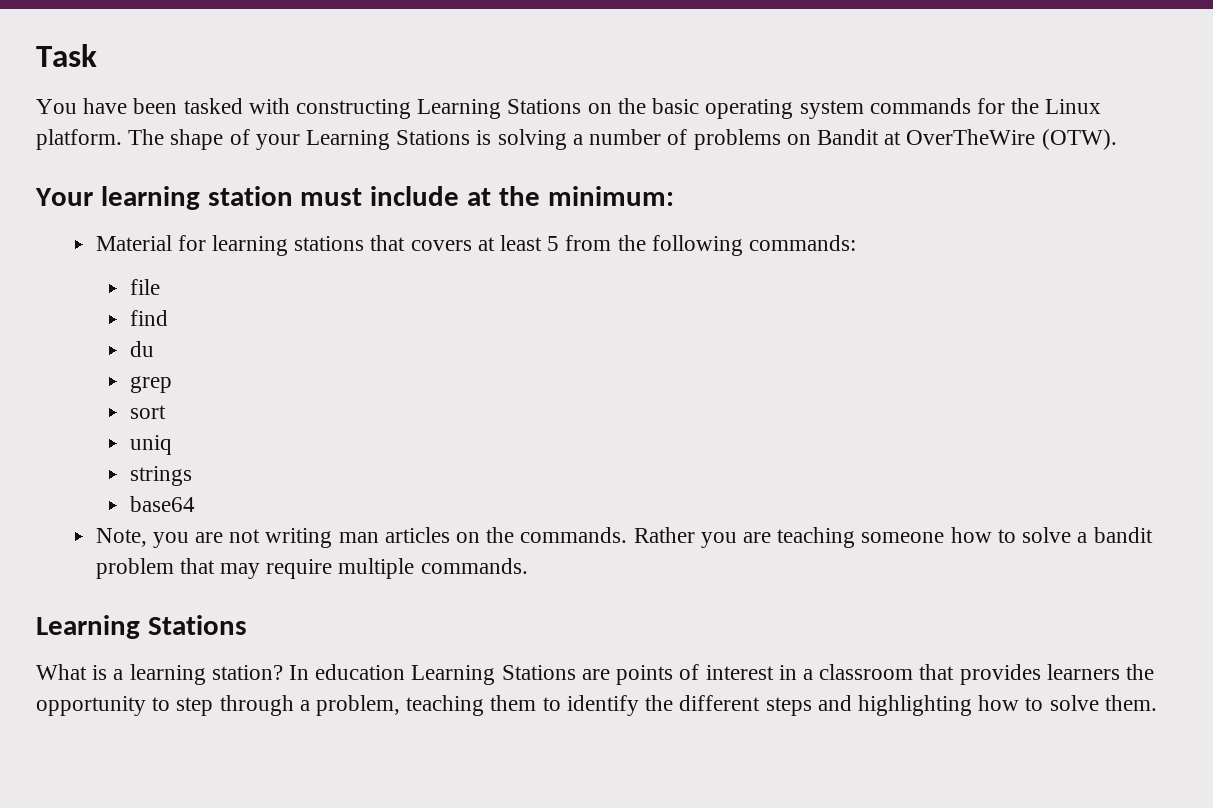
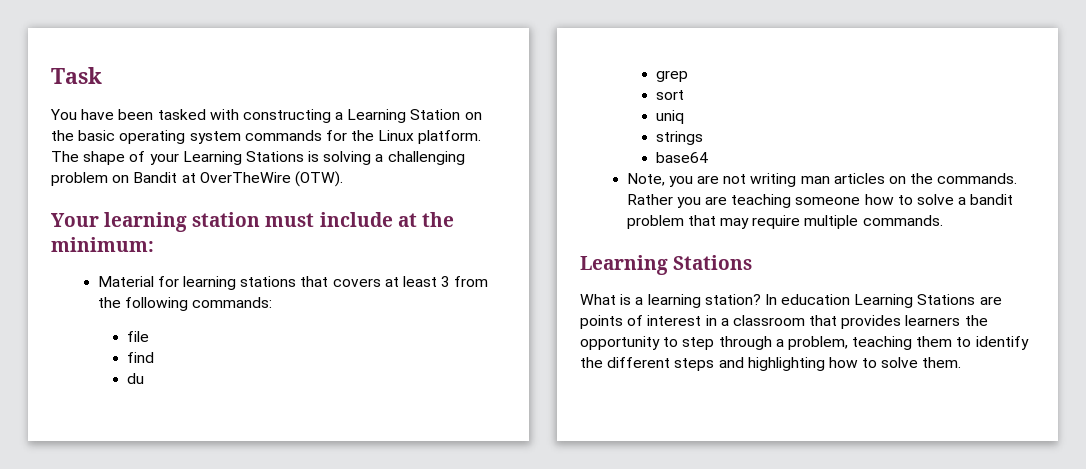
- You have been tasked with constructing Learning Stations on the basic operating system commands for the Linux platform.
+ You have been tasked with constructing a Learning Station on the basic operating system commands for the Linux platform.
- The shape of your Learning Stations is solving a number of problems on Bandit at OverTheWire (OTW).
+ The shape of your Learning Stations is solving a challenging problem on Bandit at OverTheWire (OTW).
- Material for learning stations that covers at least 5 from the following commands:
+ Material for learning stations that covers at least 3 from the following commands:

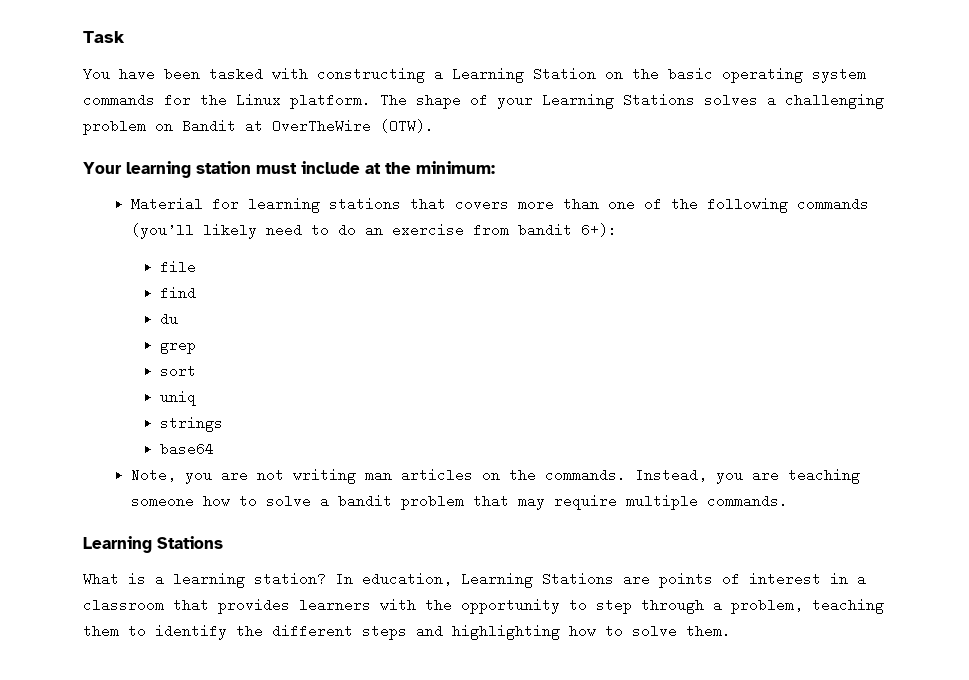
- The shape of your Learning Stations is solving a challenging problem on Bandit at OverTheWire (OTW).
+ The shape of your Learning Stations solves a challenging problem on Bandit at OverTheWire (OTW).
- Material for learning stations that covers at least 3 from the following commands:
+ Material for learning stations that covers more than one of the following commands (you’ll likely need to do an exercise from bandit 6+):
- Rather you are teaching someone how to solve a bandit problem that may require multiple commands.
+ Instead, you are teaching someone how to solve a bandit problem that may require multiple commands.
- In education Learning Stations are points of interest in a classroom that provides learners the opportunity to step through a problem, teaching them to identify the different steps and highlighting how to solve them.
+ In education, Learning Stations are points of interest in a classroom that provides learners with the opportunity to step through a problem, teaching them to identify the different steps and highlighting how to solve them.

